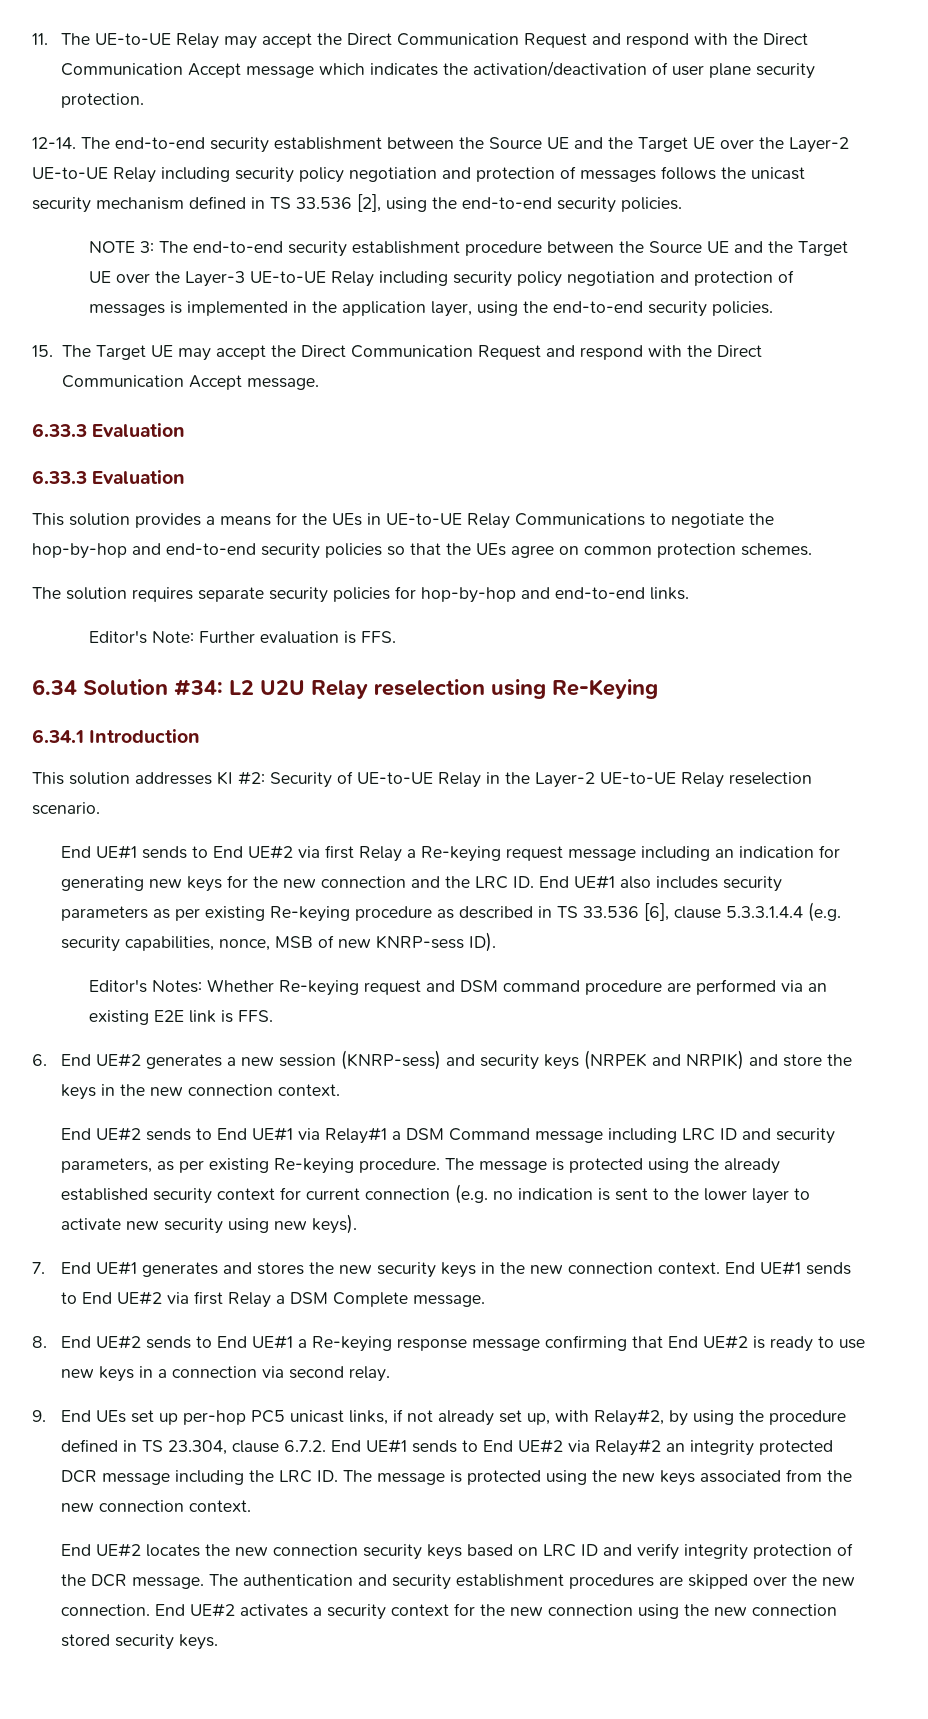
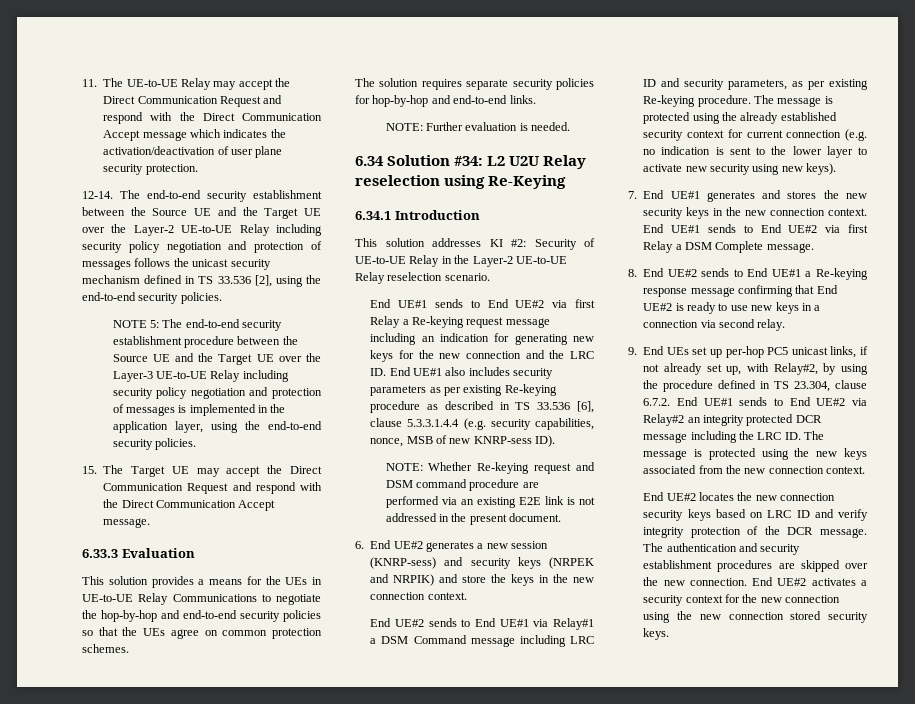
- NOTE 3: The end-to-end security establishment procedure between the Source UE and the Target UE over the Layer-3 UE-to-UE Relay including security policy negotiation and protection of messages is implemented in the application layer, using the end-to-end security policies.
+ NOTE 5: The end-to-end security establishment procedure between the Source UE and the Target UE over the Layer-3 UE-to-UE Relay including security policy negotiation and protection of messages is implemented in the application layer, using the end-to-end security policies.
  15. The Target UE may accept the Direct Communication Request and respond with the Direct Communication Accept message.
- 6.33.3 Evaluation
- Editor's Note: Further evaluation is FFS.
+ NOTE: Further evaluation is needed.
- Editor's Notes: Whether Re-keying request and DSM command procedure are performed via an existing E2E link is FFS.
+ NOTE: Whether Re-keying request and DSM command procedure are performed via an existing E2E link is not addressed in the present document.

